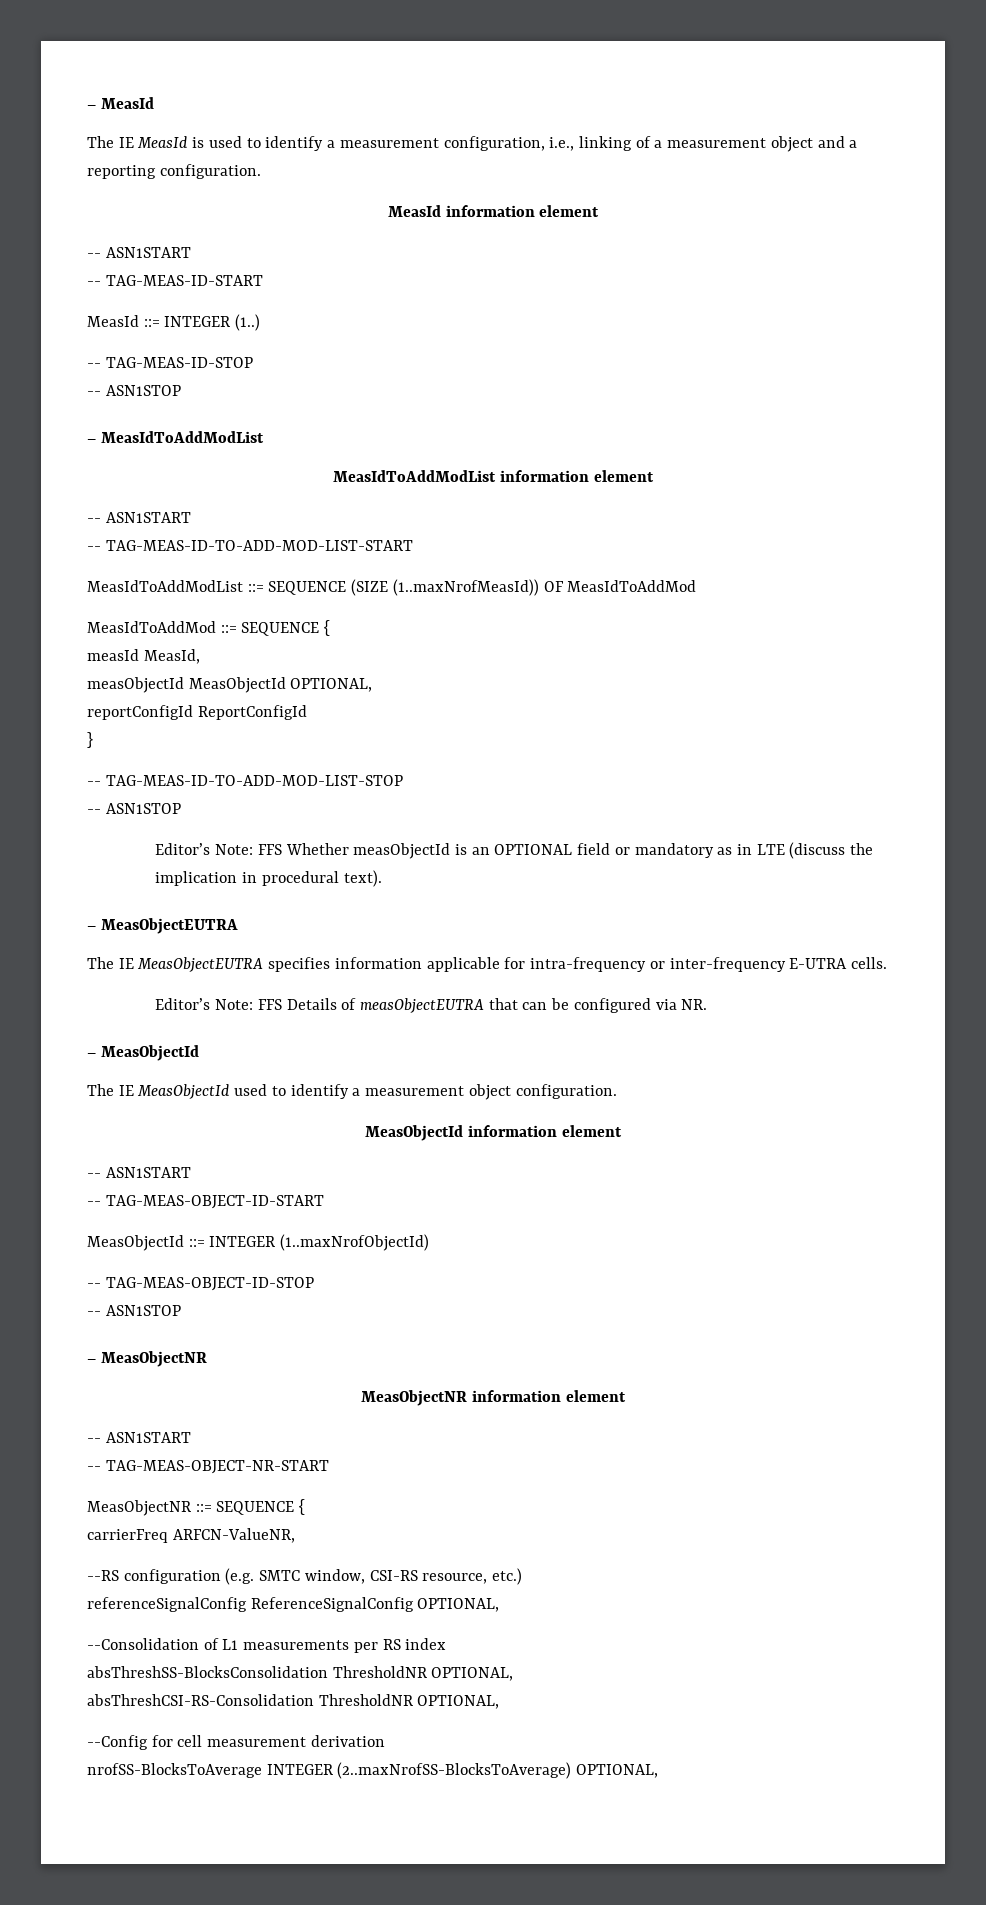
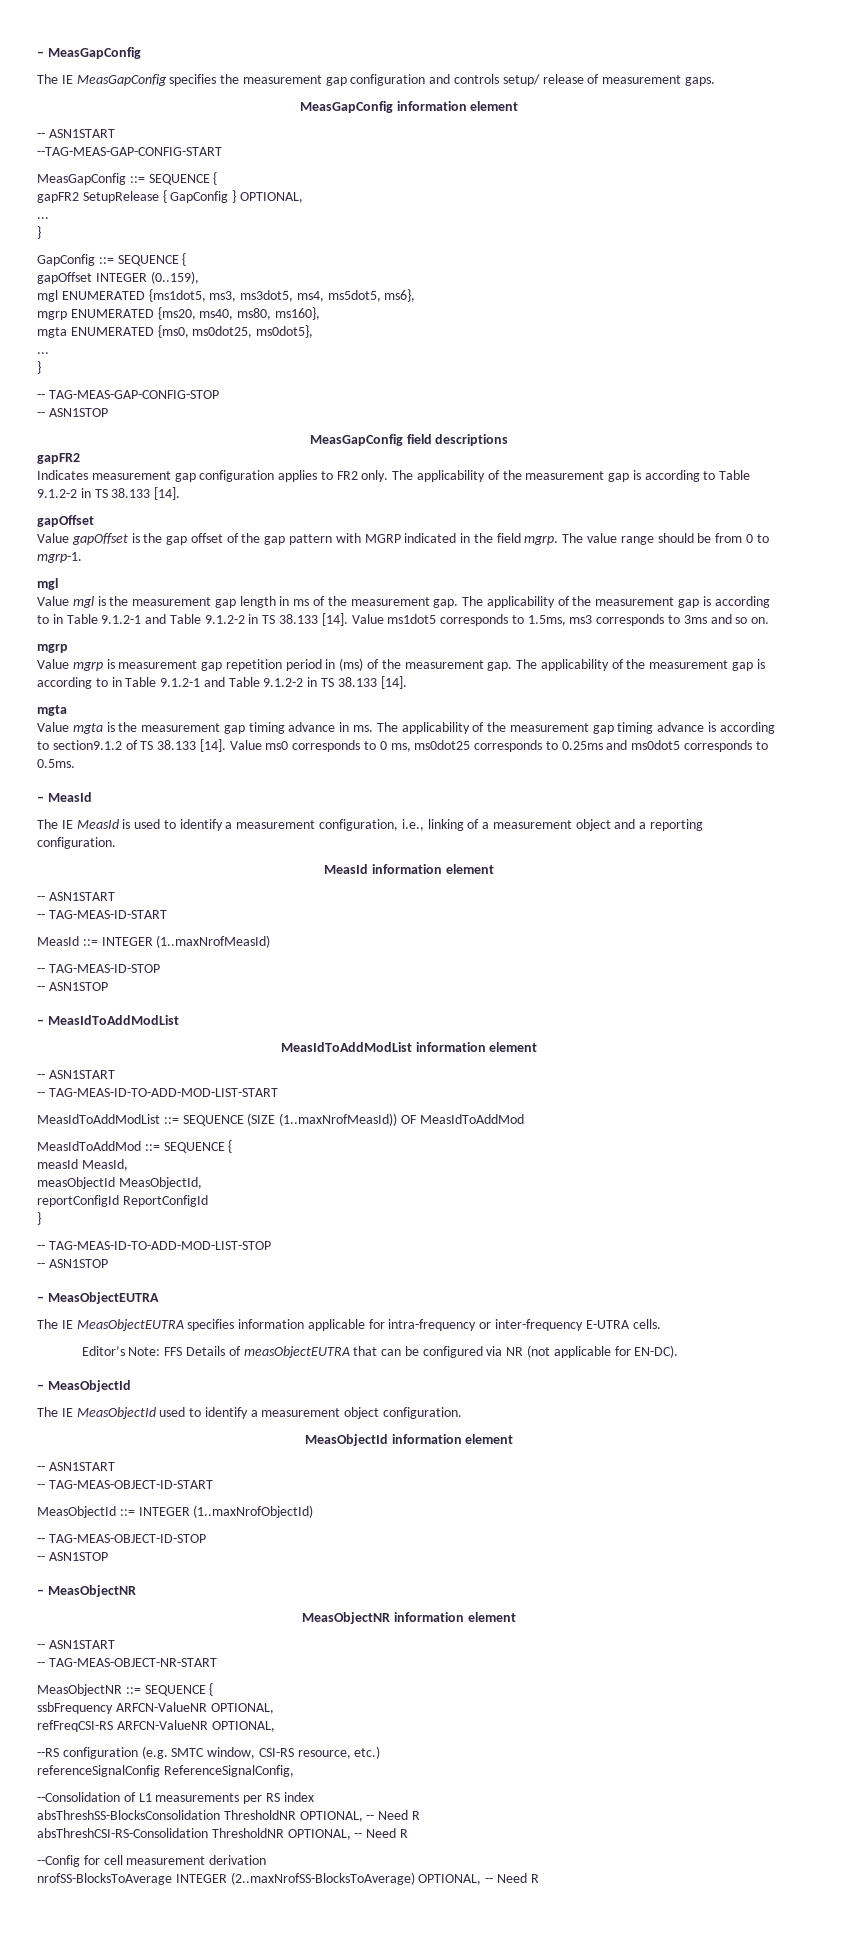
+ – MeasGapConfig
+ The IE MeasGapConfig specifies the measurement gap configuration and controls setup/ release of measurement gaps.
+ MeasGapConfig information element
+ -- ASN1START
+ --TAG-MEAS-GAP-CONFIG-START
+ MeasGapConfig ::= SEQUENCE {
+ gapFR2 SetupRelease { GapConfig } OPTIONAL,
+ ...
+ }
+ GapConfig ::= SEQUENCE {
+ gapOffset INTEGER (0..159),
+ mgl ENUMERATED {ms1dot5, ms3, ms3dot5, ms4, ms5dot5, ms6},
+ mgrp ENUMERATED {ms20, ms40, ms80, ms160},
+ mgta ENUMERATED {ms0, ms0dot25, ms0dot5},
+ ...
+ }
+ -- TAG-MEAS-GAP-CONFIG-STOP
+ -- ASN1STOP
+ MeasGapConfig field descriptions
+ gapFR2
+ Indicates measurement gap configuration applies to FR2 only. The applicability of the measurement gap is according to Table 9.1.2-2 in TS 38.133 [14].
+ gapOffset
+ Value gapOffset is the gap offset of the gap pattern with MGRP indicated in the field mgrp. The value range should be from 0 to mgrp-1.
+ mgl
+ Value mgl is the measurement gap length in ms of the measurement gap. The applicability of the measurement gap is according to in Table 9.1.2-1 and Table 9.1.2-2 in TS 38.133 [14]. Value ms1dot5 corresponds to 1.5ms, ms3 corresponds to 3ms and so on.
+ mgrp
+ Value mgrp is measurement gap repetition period in (ms) of the measurement gap. The applicability of the measurement gap is according to in Table 9.1.2-1 and Table 9.1.2-2 in TS 38.133 [14].
+ mgta
+ Value mgta is the measurement gap timing advance in ms. The applicability of the measurement gap timing advance is according to section9.1.2 of TS 38.133 [14]. Value ms0 corresponds to 0 ms, ms0dot25 corresponds to 0.25ms and ms0dot5 corresponds to 0.5ms.
- MeasId ::= INTEGER (1..)
+ MeasId ::= INTEGER (1..maxNrofMeasId)
- measObjectId MeasObjectId OPTIONAL,
+ measObjectId MeasObjectId,
- Editor’s Note: FFS Whether measObjectId is an OPTIONAL field or mandatory as in LTE (discuss the implication in procedural text).
- Editor’s Note: FFS Details of measObjectEUTRA that can be configured via NR.
+ Editor’s Note: FFS Details of measObjectEUTRA that can be configured via NR (not applicable for EN-DC).
- carrierFreq ARFCN-ValueNR,
+ ssbFrequency ARFCN-ValueNR OPTIONAL,
+ refFreqCSI-RS ARFCN-ValueNR OPTIONAL,
- referenceSignalConfig ReferenceSignalConfig OPTIONAL,
+ referenceSignalConfig ReferenceSignalConfig,
- absThreshSS-BlocksConsolidation ThresholdNR OPTIONAL,
+ absThreshSS-BlocksConsolidation ThresholdNR OPTIONAL, -- Need R
- absThreshCSI-RS-Consolidation ThresholdNR OPTIONAL,
+ absThreshCSI-RS-Consolidation ThresholdNR OPTIONAL, -- Need R
- nrofSS-BlocksToAverage INTEGER (2..maxNrofSS-BlocksToAverage) OPTIONAL,
+ nrofSS-BlocksToAverage INTEGER (2..maxNrofSS-BlocksToAverage) OPTIONAL, -- Need R

